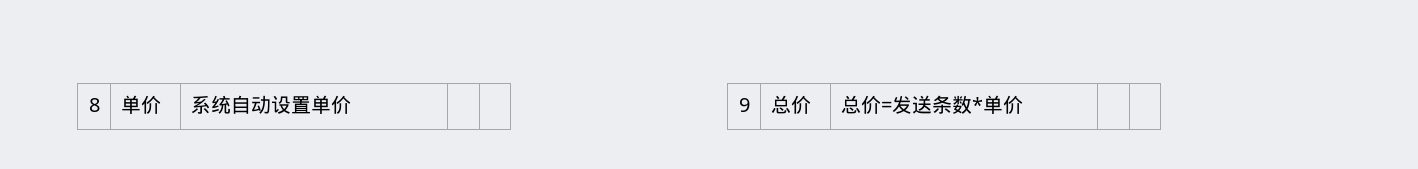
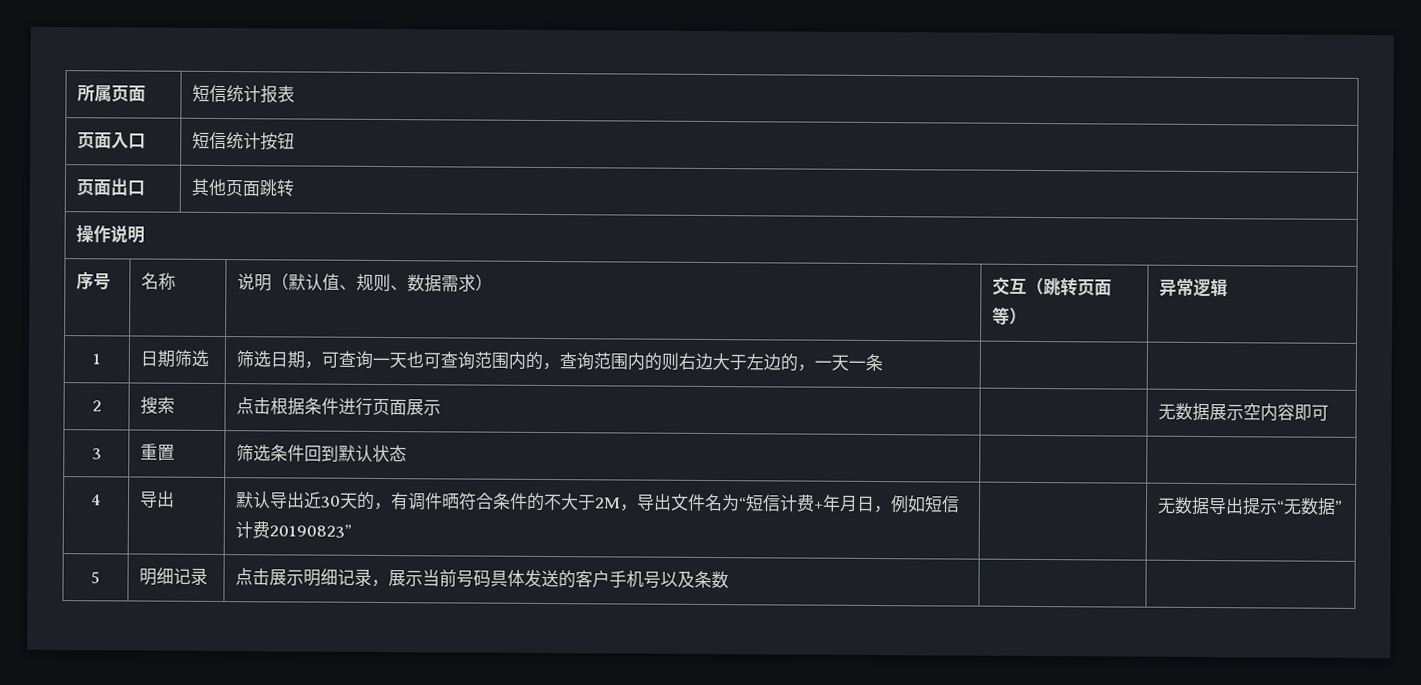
- 8 | 单价 | 系统自动设置单价 | |
- 9 | 总价 | 总价=发送条数*单价 | |
+ 所属页面 | 短信统计报表
+ 页面入口 | 短信统计按钮
+ 页面出口 | 其他页面跳转
+ 操作说明
+ 序号 | 名称 | 说明（默认值、规则、数据需求） | 交互（跳转页面等） | 异常逻辑
+ 1 | 日期筛选 | 筛选日期，可查询一天也可查询范围内的，查询范围内的则右边大于左边的，一天一条 | |
+ 2 | 搜索 | 点击根据条件进行页面展示 | | 无数据展示空内容即可
+ 3 | 重置 | 筛选条件回到默认状态 | |
+ 4 | 导出 | 默认导出近30天的，有调件晒符合条件的不大于2M，导出文件名为“短信计费+年月日，例如短信计费20190823” | | 无数据导出提示“无数据”
+ 5 | 明细记录 | 点击展示明细记录，展示当前号码具体发送的客户手机号以及条数 | |

